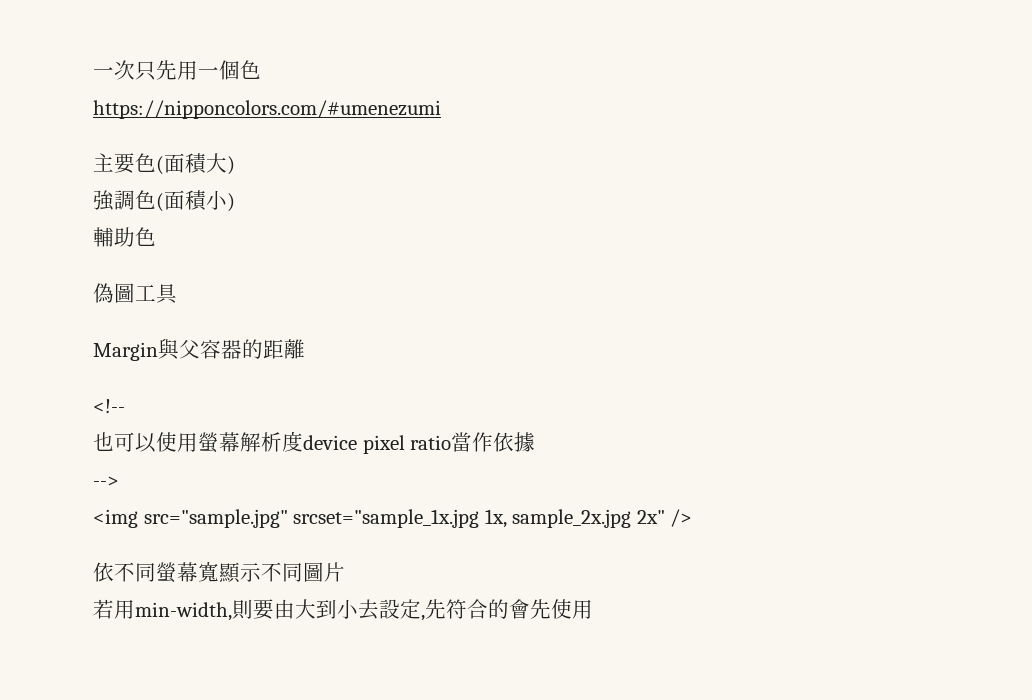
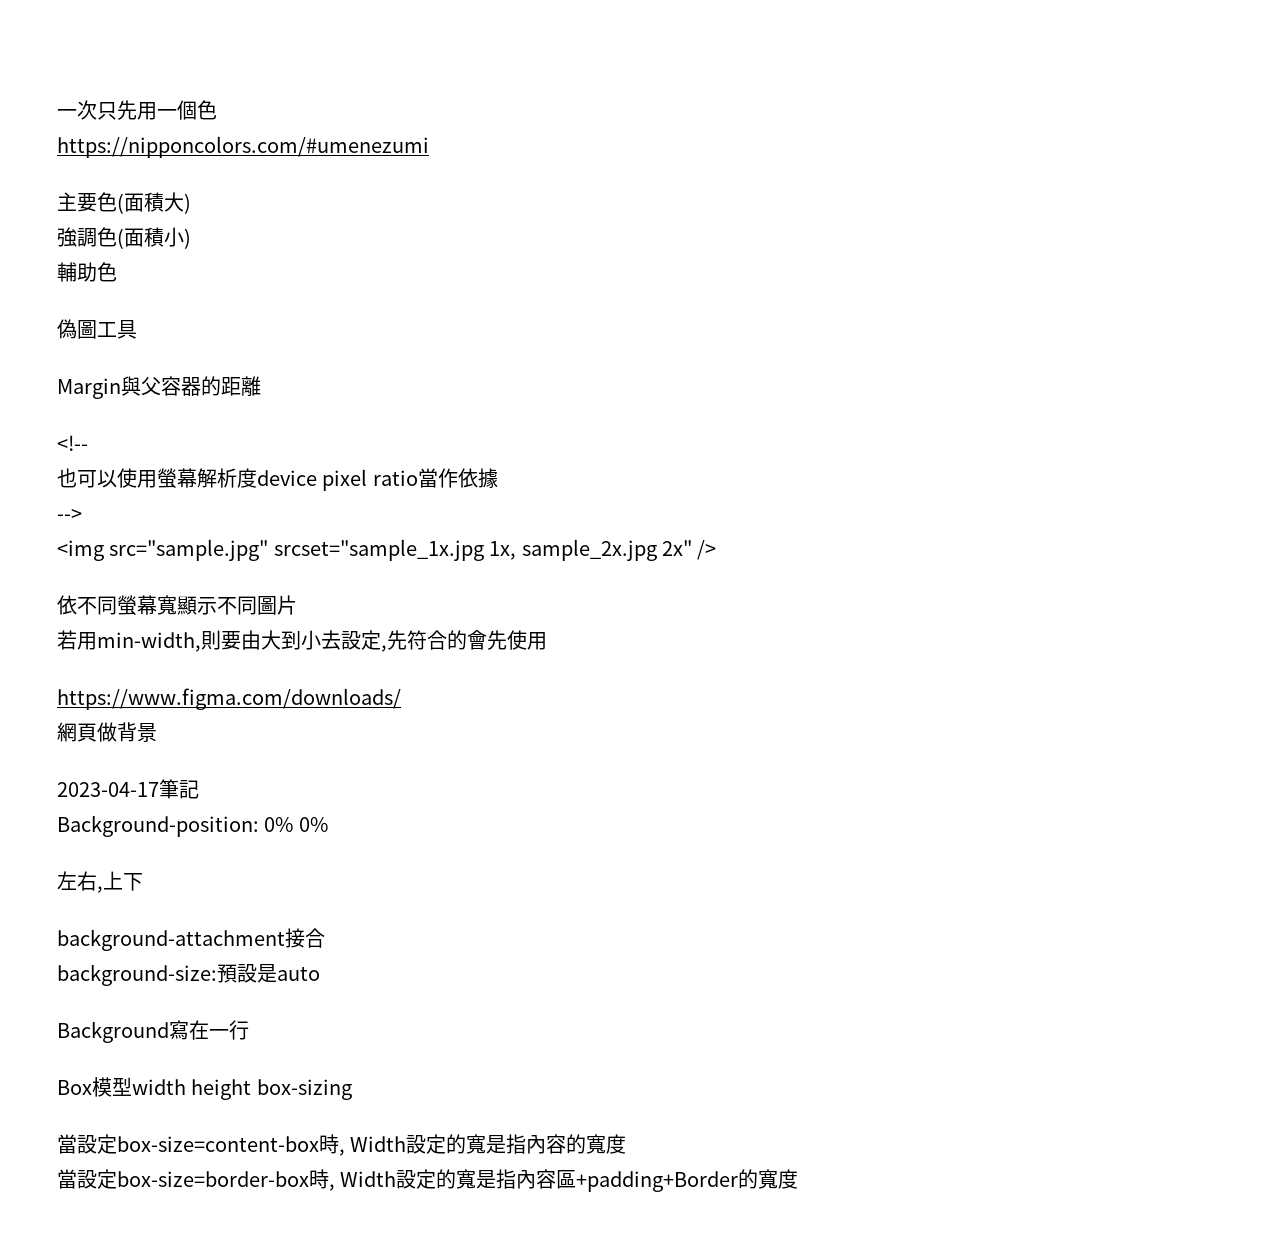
+ https://www.figma.com/downloads/
+ 網頁做背景
+ 2023-04-17筆記
+ Background-position: 0% 0%
+ 左右,上下
+ background-attachment接合
+ background-size:預設是auto
+ Background寫在一行
+ Box模型width height box-sizing
+ 當設定box-size=content-box時, Width設定的寬是指內容的寬度
+ 當設定box-size=border-box時, Width設定的寬是指內容區+padding+Border的寬度

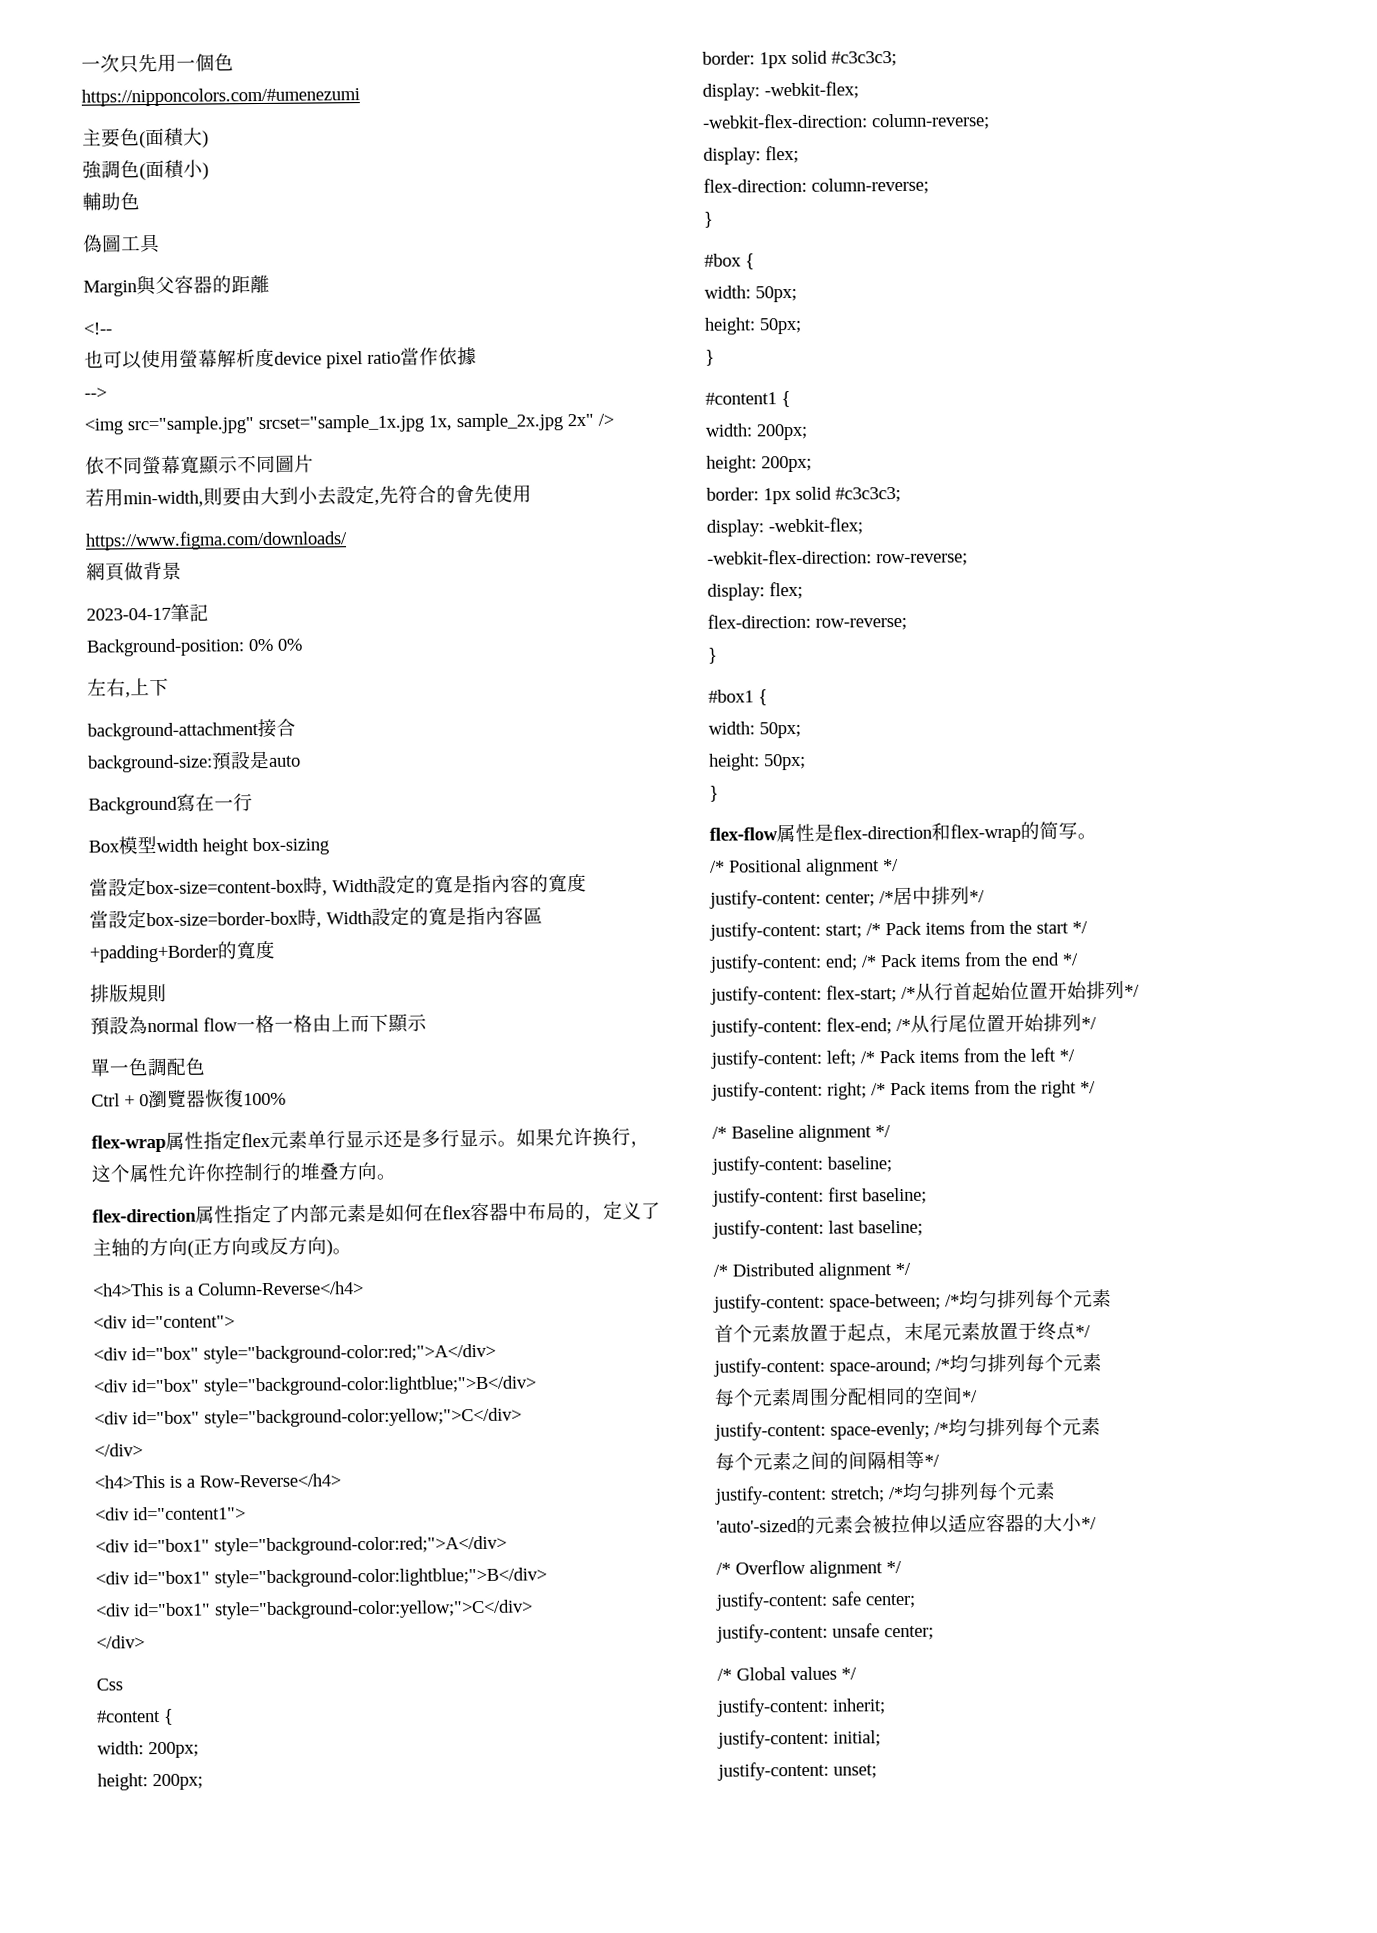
+ 排版規則
+ 預設為normal flow一格一格由上而下顯示
+ 單一色調配色
+ Ctrl + 0瀏覽器恢復100%
+ flex-wrap属性指定flex元素单行显示还是多行显示。如果允许换行，这个属性允许你控制行的堆叠方向。
+ flex-direction属性指定了内部元素是如何在flex容器中布局的，定义了主轴的方向(正方向或反方向)。
+ <h4>This is a Column-Reverse</h4>
+ <div id="content">
+ <div id="box" style="background-color:red;">A</div>
+ <div id="box" style="background-color:lightblue;">B</div>
+ <div id="box" style="background-color:yellow;">C</div>
+ </div>
+ <h4>This is a Row-Reverse</h4>
+ <div id="content1">
+ <div id="box1" style="background-color:red;">A</div>
+ <div id="box1" style="background-color:lightblue;">B</div>
+ <div id="box1" style="background-color:yellow;">C</div>
+ </div>
+ Css
+ #content {
+ width: 200px;
+ height: 200px;
+ border: 1px solid #c3c3c3;
+ display: -webkit-flex;
+ -webkit-flex-direction: column-reverse;
+ display: flex;
+ flex-direction: column-reverse;
+ }
+ #box {
+ width: 50px;
+ height: 50px;
+ }
+ #content1 {
+ width: 200px;
+ height: 200px;
+ border: 1px solid #c3c3c3;
+ display: -webkit-flex;
+ -webkit-flex-direction: row-reverse;
+ display: flex;
+ flex-direction: row-reverse;
+ }
+ #box1 {
+ width: 50px;
+ height: 50px;
+ }
+ flex-flow属性是flex-direction和flex-wrap的简写。
+ /* Positional alignment */
+ justify-content: center; /*居中排列*/
+ justify-content: start; /* Pack items from the start */
+ justify-content: end; /* Pack items from the end */
+ justify-content: flex-start; /*从行首起始位置开始排列*/
+ justify-content: flex-end; /*从行尾位置开始排列*/
+ justify-content: left; /* Pack items from the left */
+ justify-content: right; /* Pack items from the right */
+ /* Baseline alignment */
+ justify-content: baseline;
+ justify-content: first baseline;
+ justify-content: last baseline;
+ /* Distributed alignment */
+ justify-content: space-between; /*均匀排列每个元素
+ 首个元素放置于起点，末尾元素放置于终点*/
+ justify-content: space-around; /*均匀排列每个元素
+ 每个元素周围分配相同的空间*/
+ justify-content: space-evenly; /*均匀排列每个元素
+ 每个元素之间的间隔相等*/
+ justify-content: stretch; /*均匀排列每个元素
+ 'auto'-sized的元素会被拉伸以适应容器的大小*/
+ /* Overflow alignment */
+ justify-content: safe center;
+ justify-content: unsafe center;
+ /* Global values */
+ justify-content: inherit;
+ justify-content: initial;
+ justify-content: unset;

